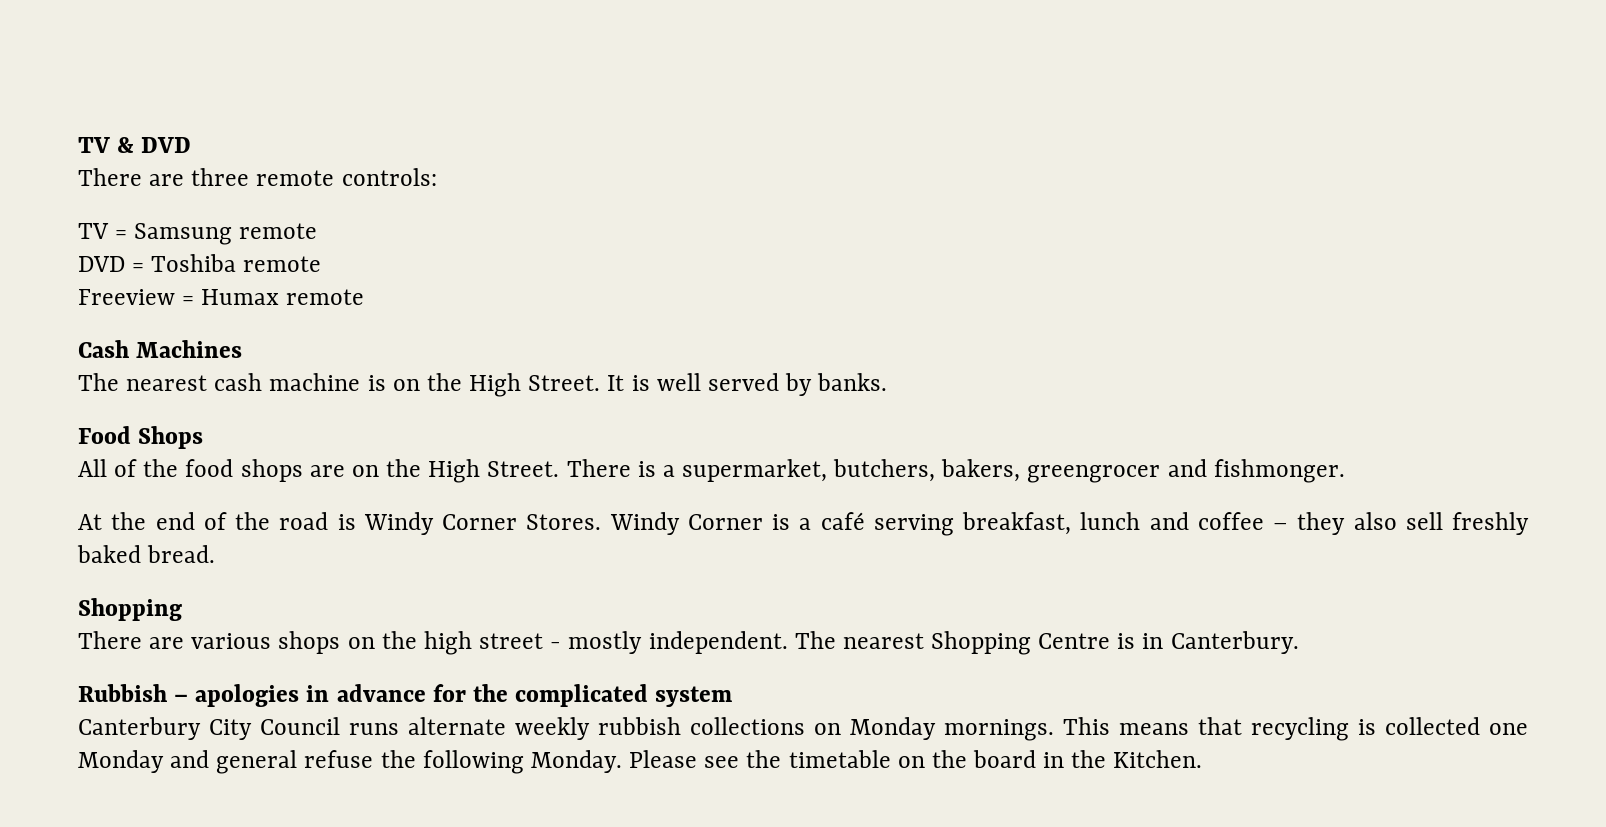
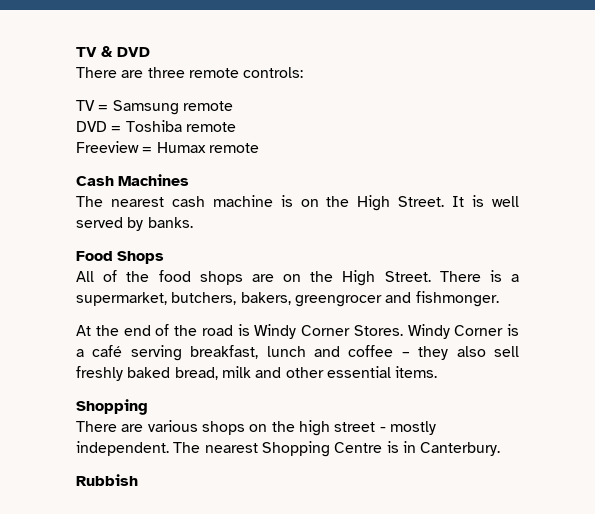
- Windy Corner is a café serving breakfast, lunch and coffee – they also sell freshly baked bread.
+ Windy Corner is a café serving breakfast, lunch and coffee – they also sell freshly baked bread, milk and other essential items.
- Rubbish – apologies in advance for the complicated system
- Canterbury City Council runs alternate weekly rubbish collections on Monday mornings. This means that recycling is collected one Monday and general refuse the following Monday. Please see the timetable on the board in the Kitchen.
+ Rubbish

